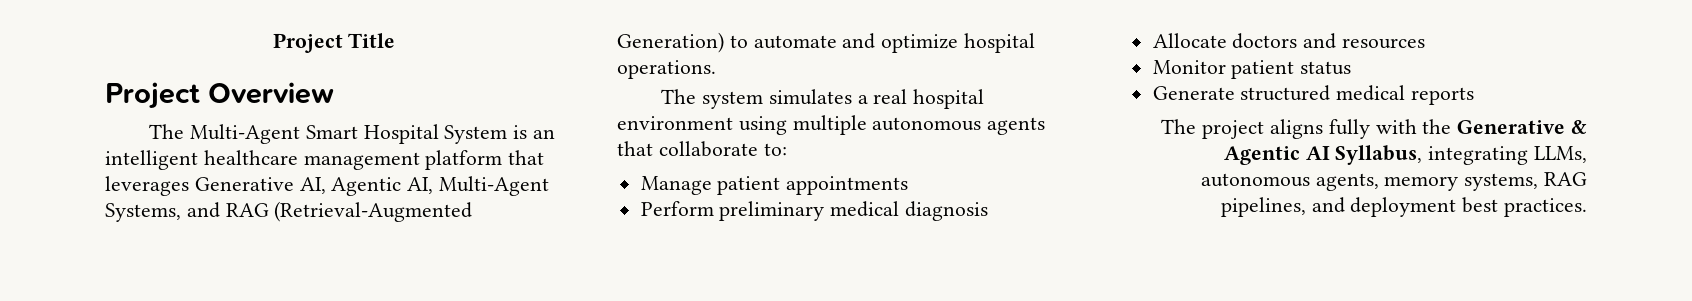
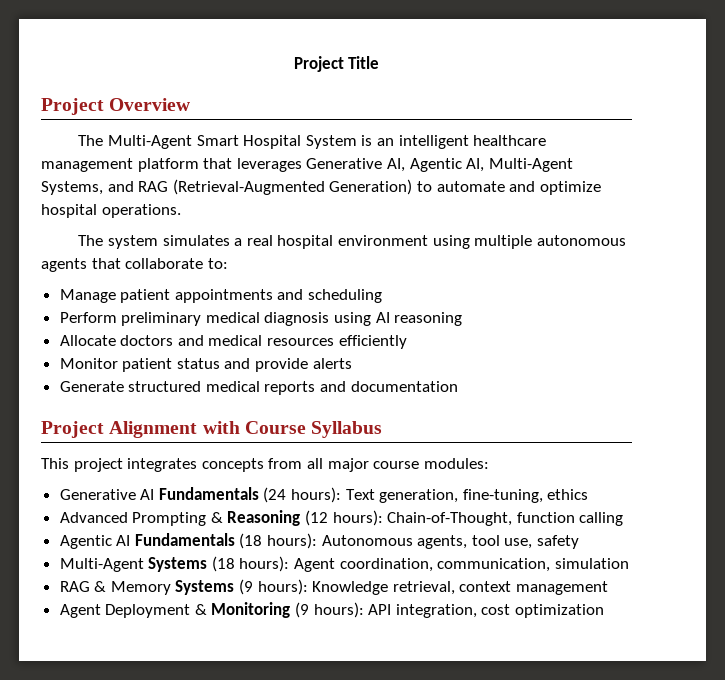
- Manage patient appointments
+ Manage patient appointments and scheduling
- Perform preliminary medical diagnosis
+ Perform preliminary medical diagnosis using AI reasoning
- Allocate doctors and resources
+ Allocate doctors and medical resources efficiently
- Monitor patient status
+ Monitor patient status and provide alerts
- Generate structured medical reports
- The project aligns fully with the Generative & Agentic AI Syllabus, integrating LLMs, autonomous agents, memory systems, RAG pipelines, and deployment best practices.
+ Generate structured medical reports and documentation
+ Project Alignment with Course Syllabus
+ This project integrates concepts from all major course modules:
+ Generative AI Fundamentals (24 hours): Text generation, fine-tuning, ethics
+ Advanced Prompting & Reasoning (12 hours): Chain-of-Thought, function calling
+ Agentic AI Fundamentals (18 hours): Autonomous agents, tool use, safety
+ Multi-Agent Systems (18 hours): Agent coordination, communication, simulation
+ RAG & Memory Systems (9 hours): Knowledge retrieval, context management
+ Agent Deployment & Monitoring (9 hours): API integration, cost optimization

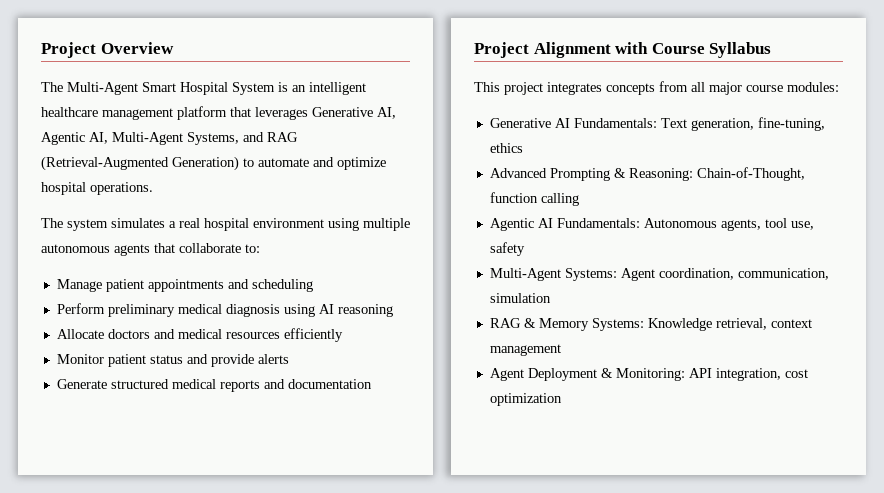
- Project Title
- Generative AI Fundamentals (24 hours): Text generation, fine-tuning, ethics
+ Generative AI Fundamentals: Text generation, fine-tuning, ethics
- Advanced Prompting & Reasoning (12 hours): Chain-of-Thought, function calling
+ Advanced Prompting & Reasoning: Chain-of-Thought, function calling
- Agentic AI Fundamentals (18 hours): Autonomous agents, tool use, safety
+ Agentic AI Fundamentals: Autonomous agents, tool use, safety
- Multi-Agent Systems (18 hours): Agent coordination, communication, simulation
+ Multi-Agent Systems: Agent coordination, communication, simulation
- RAG & Memory Systems (9 hours): Knowledge retrieval, context management
+ RAG & Memory Systems: Knowledge retrieval, context management
- Agent Deployment & Monitoring (9 hours): API integration, cost optimization
+ Agent Deployment & Monitoring: API integration, cost optimization

